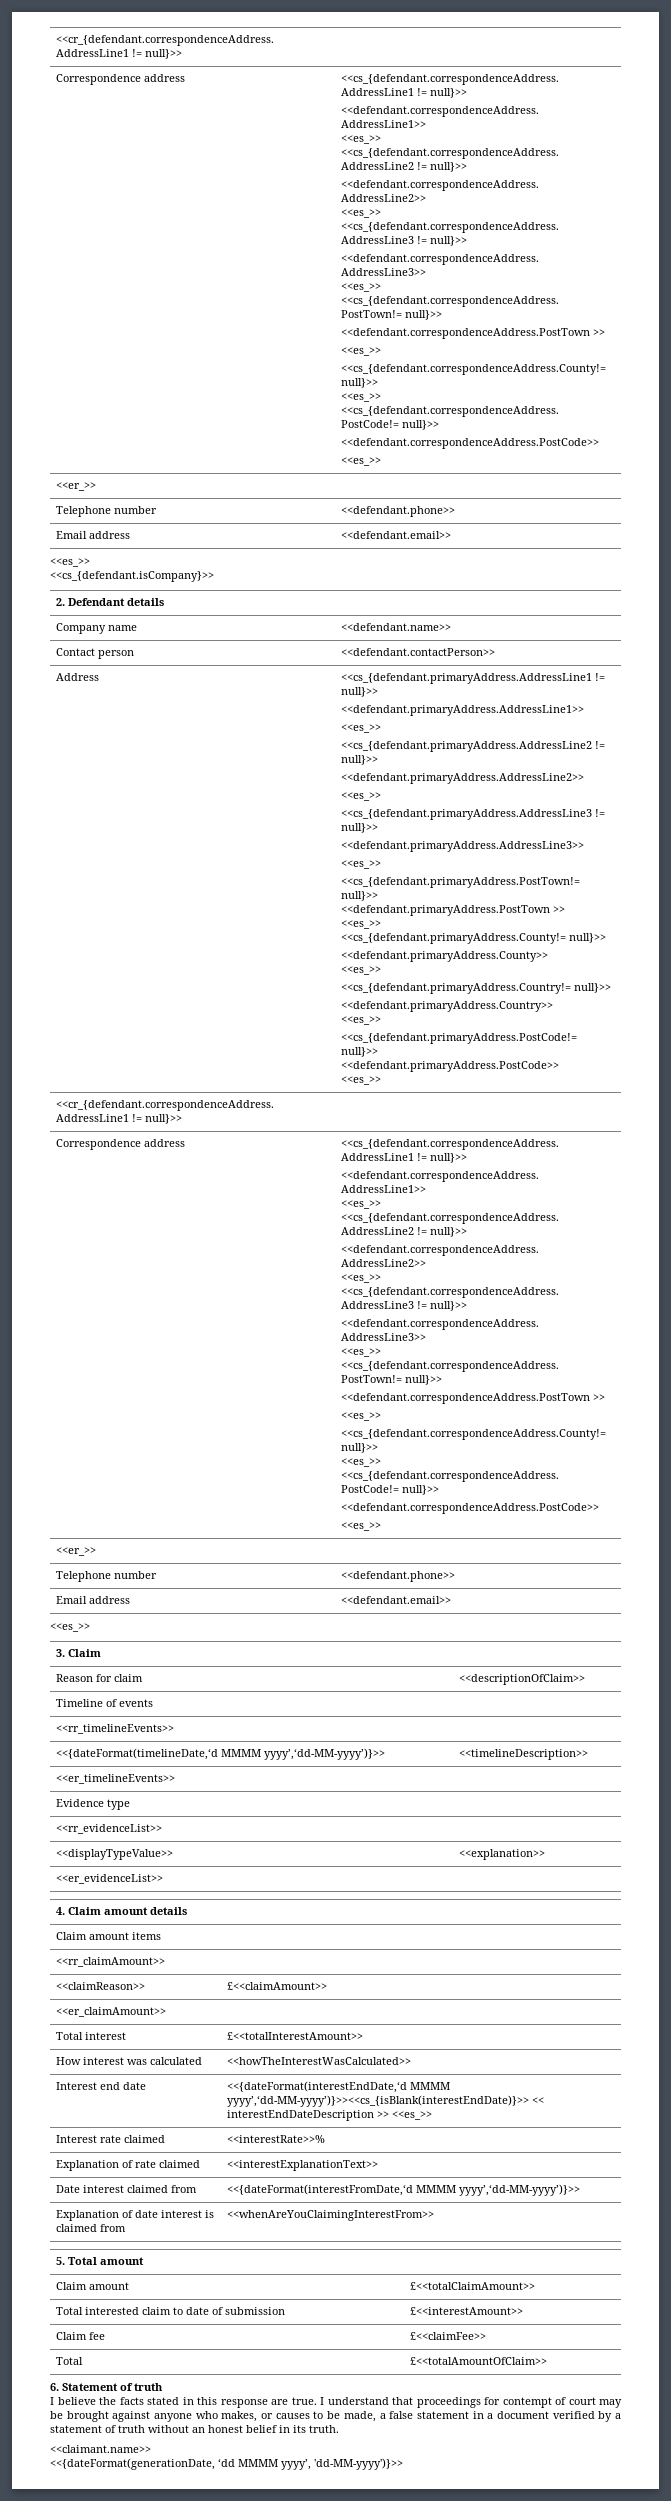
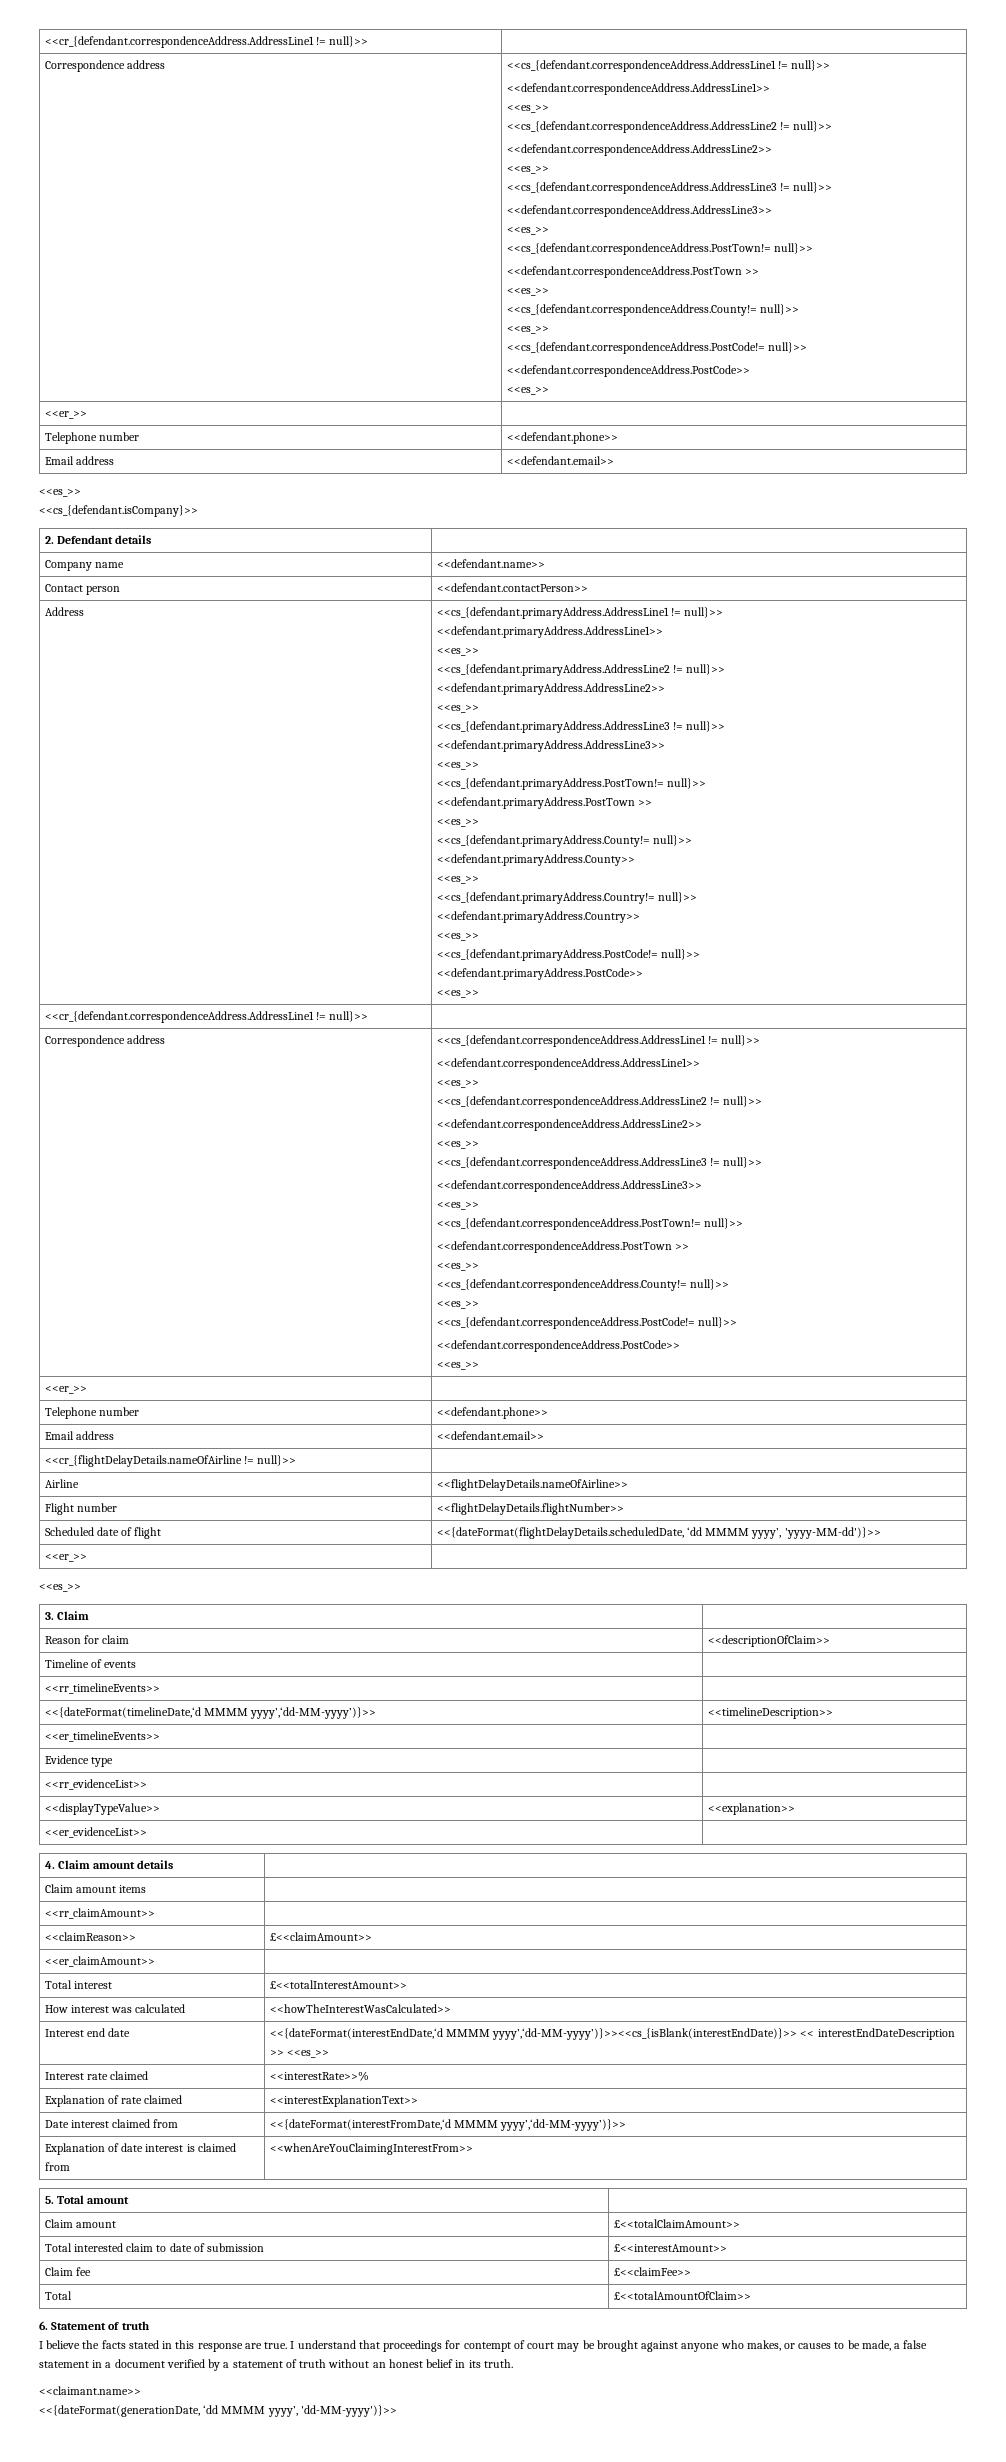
+ <<cr_{flightDelayDetails.nameOfAirline != null}>> |
+ Airline | <<flightDelayDetails.nameOfAirline>>
+ Flight number | <<flightDelayDetails.flightNumber>>
+ Scheduled date of flight | <<{dateFormat(flightDelayDetails.scheduledDate, ‘dd MMMM yyyy’, 'yyyy-MM-dd')}>>
+ <<er_>> |

